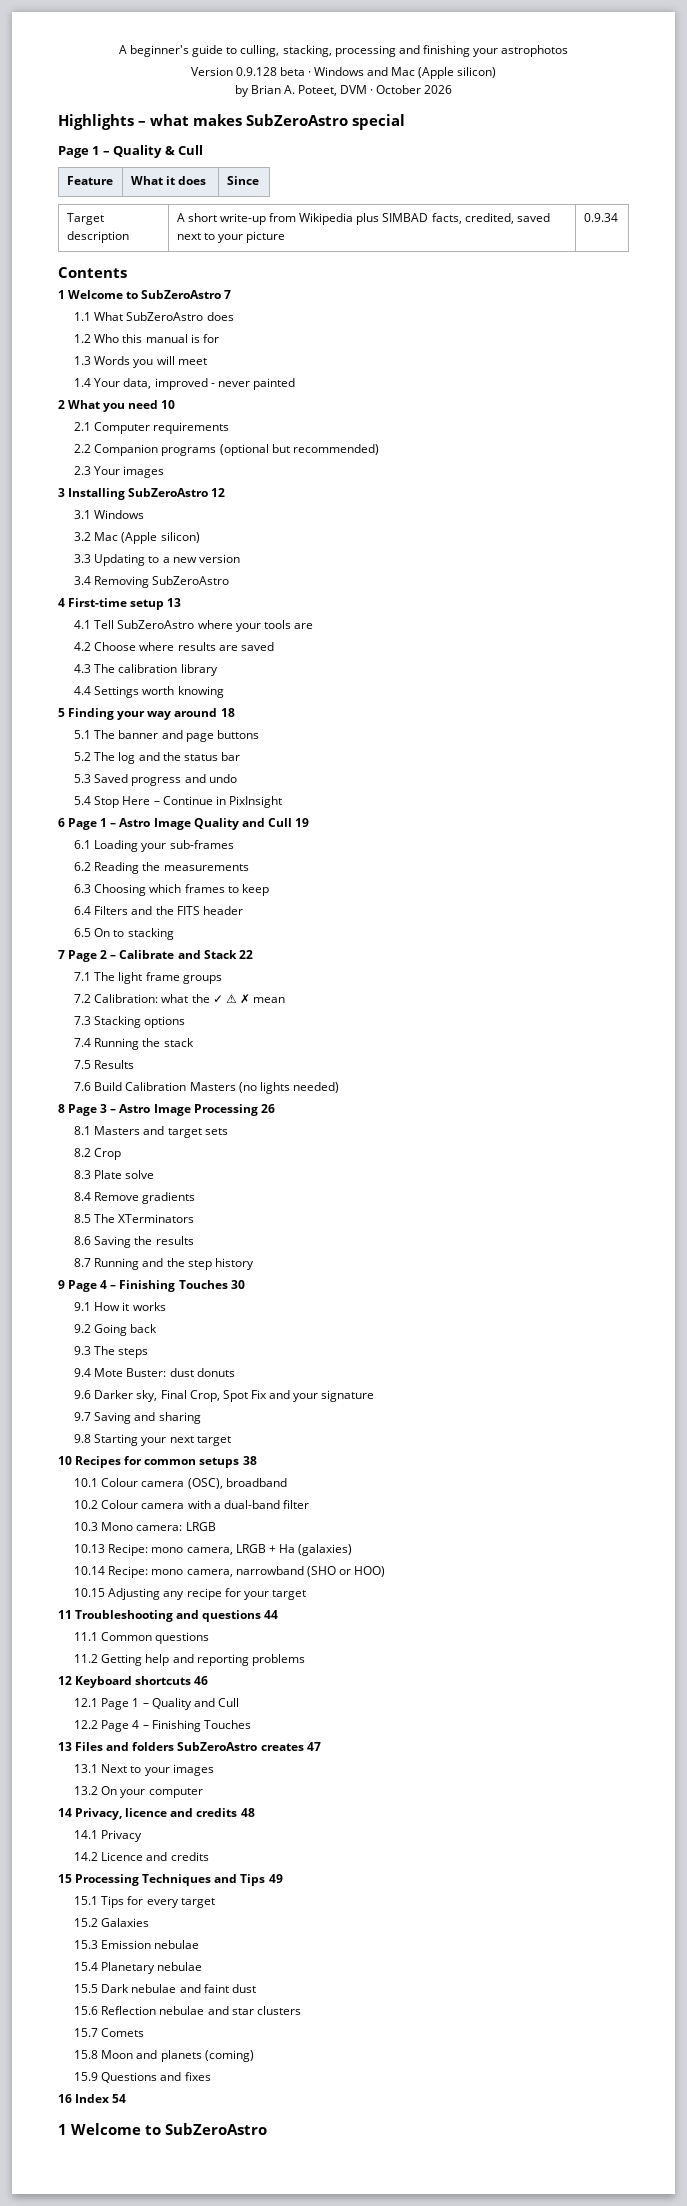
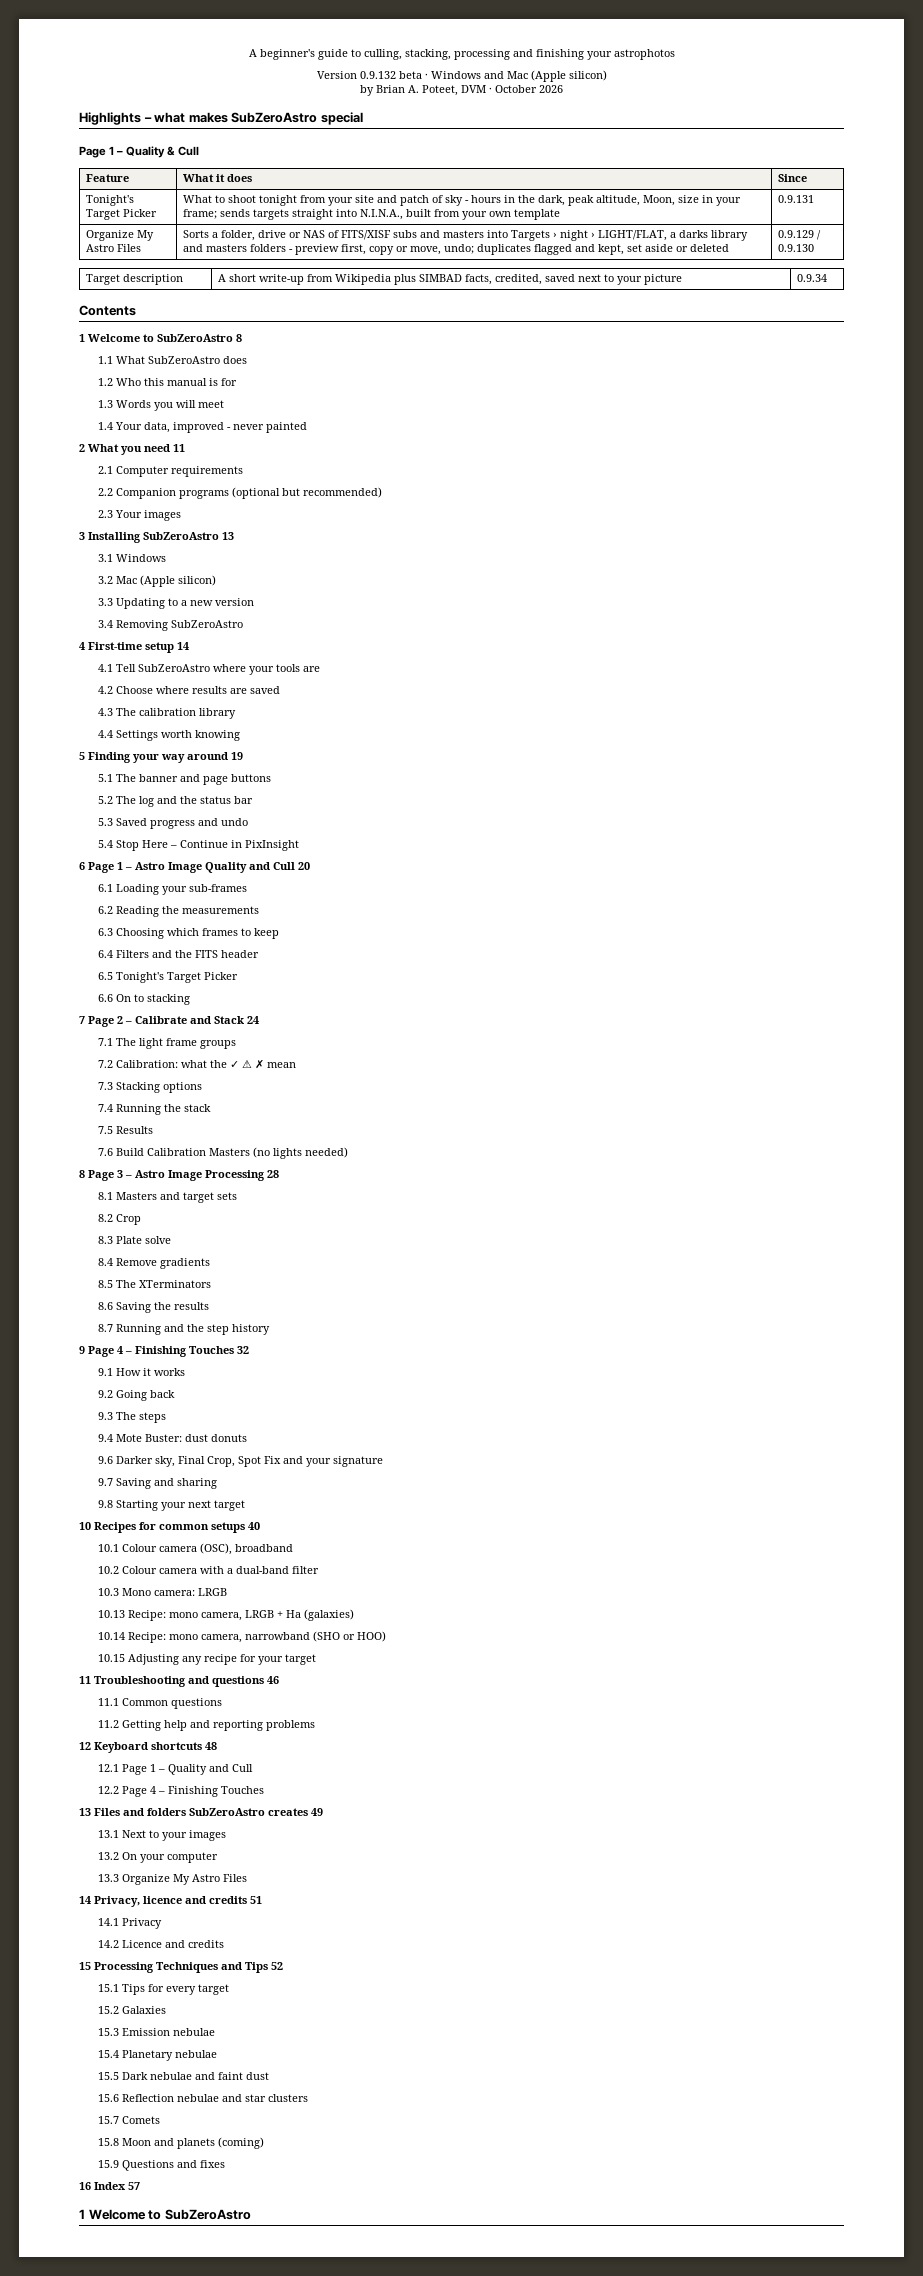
- Version 0.9.128 beta · Windows and Mac (Apple silicon)
+ Version 0.9.132 beta · Windows and Mac (Apple silicon)
+ Tonight's Target Picker | What to shoot tonight from your site and patch of sky - hours in the dark, peak altitude, Moon, size in your frame; sends targets straight into N.I.N.A., built from your own template | 0.9.131
+ Organize My Astro Files | Sorts a folder, drive or NAS of FITS/XISF subs and masters into Targets › night › LIGHT/FLAT, a darks library and masters folders - preview first, copy or move, undo; duplicates flagged and kept, set aside or deleted | 0.9.129 / 0.9.130
- 1 Welcome to SubZeroAstro 7
+ 1 Welcome to SubZeroAstro 8
- 2 What you need 10
+ 2 What you need 11
- 3 Installing SubZeroAstro 12
+ 3 Installing SubZeroAstro 13
- 4 First-time setup 13
+ 4 First-time setup 14
- 5 Finding your way around 18
+ 5 Finding your way around 19
- 6 Page 1 – Astro Image Quality and Cull 19
+ 6 Page 1 – Astro Image Quality and Cull 20
- 6.5 On to stacking
+ 6.5 Tonight's Target Picker
+ 6.6 On to stacking
- 7 Page 2 – Calibrate and Stack 22
+ 7 Page 2 – Calibrate and Stack 24
- 8 Page 3 – Astro Image Processing 26
+ 8 Page 3 – Astro Image Processing 28
- 9 Page 4 – Finishing Touches 30
+ 9 Page 4 – Finishing Touches 32
- 10 Recipes for common setups 38
+ 10 Recipes for common setups 40
- 11 Troubleshooting and questions 44
+ 11 Troubleshooting and questions 46
- 12 Keyboard shortcuts 46
+ 12 Keyboard shortcuts 48
- 13 Files and folders SubZeroAstro creates 47
+ 13 Files and folders SubZeroAstro creates 49
+ 13.3 Organize My Astro Files
- 14 Privacy, licence and credits 48
+ 14 Privacy, licence and credits 51
- 15 Processing Techniques and Tips 49
+ 15 Processing Techniques and Tips 52
- 16 Index 54
+ 16 Index 57

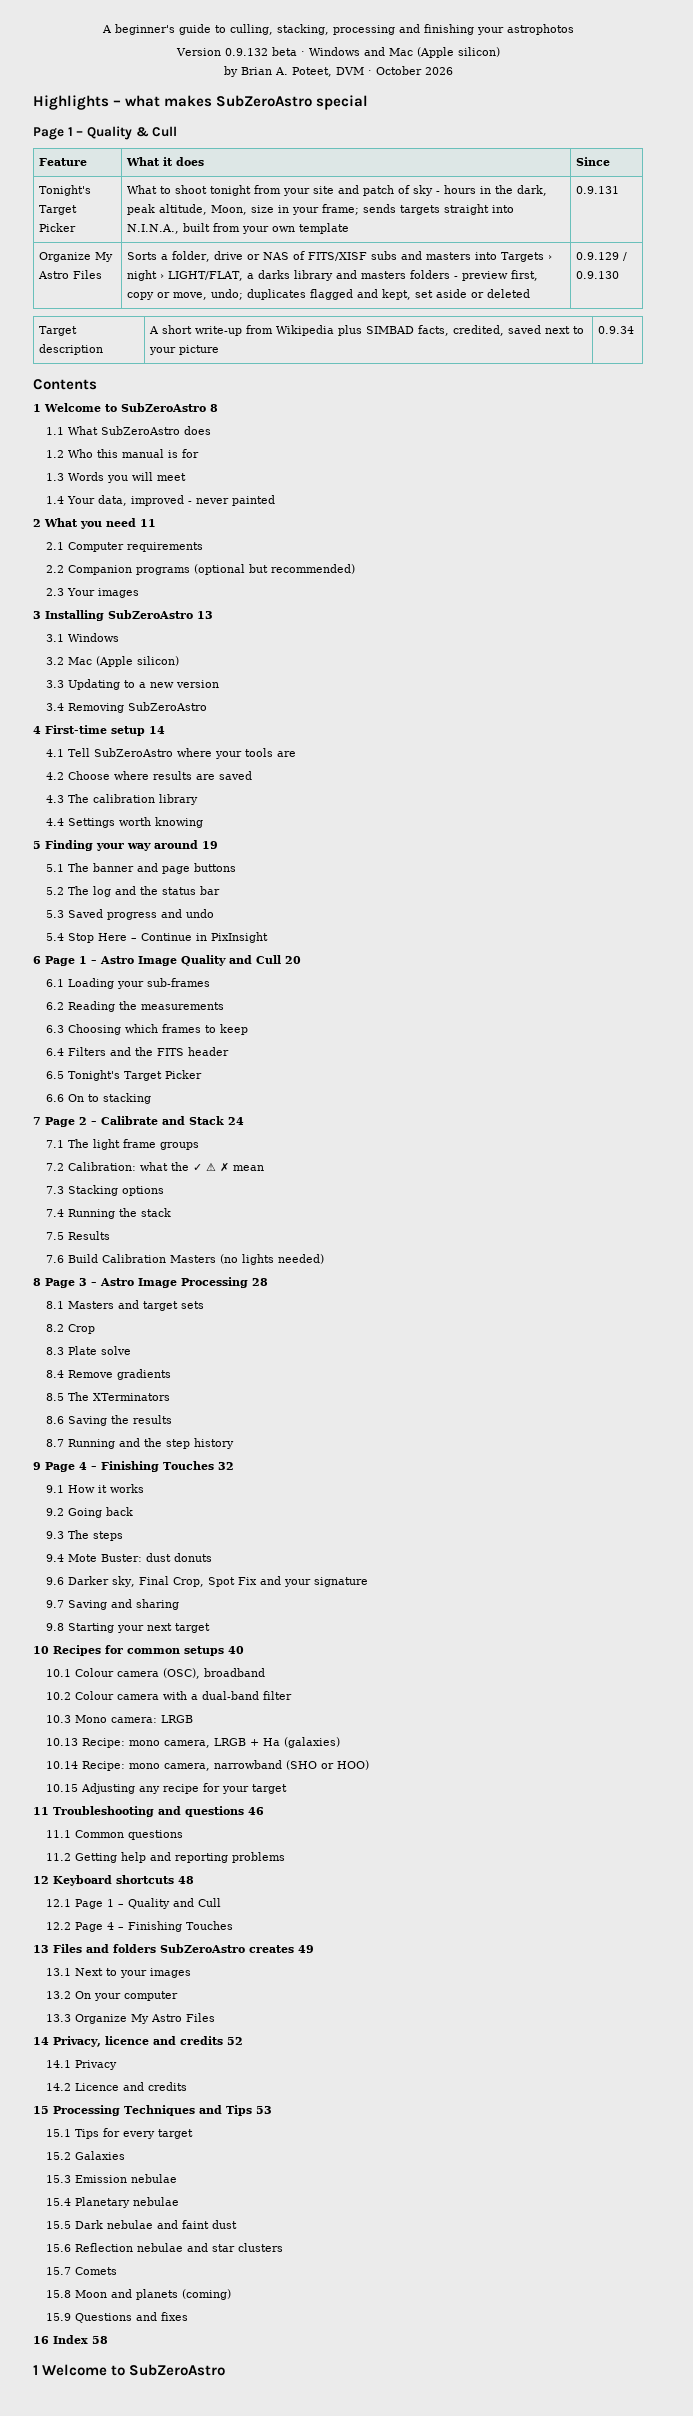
- 14 Privacy, licence and credits 51
+ 14 Privacy, licence and credits 52
- 15 Processing Techniques and Tips 52
+ 15 Processing Techniques and Tips 53
- 16 Index 57
+ 16 Index 58

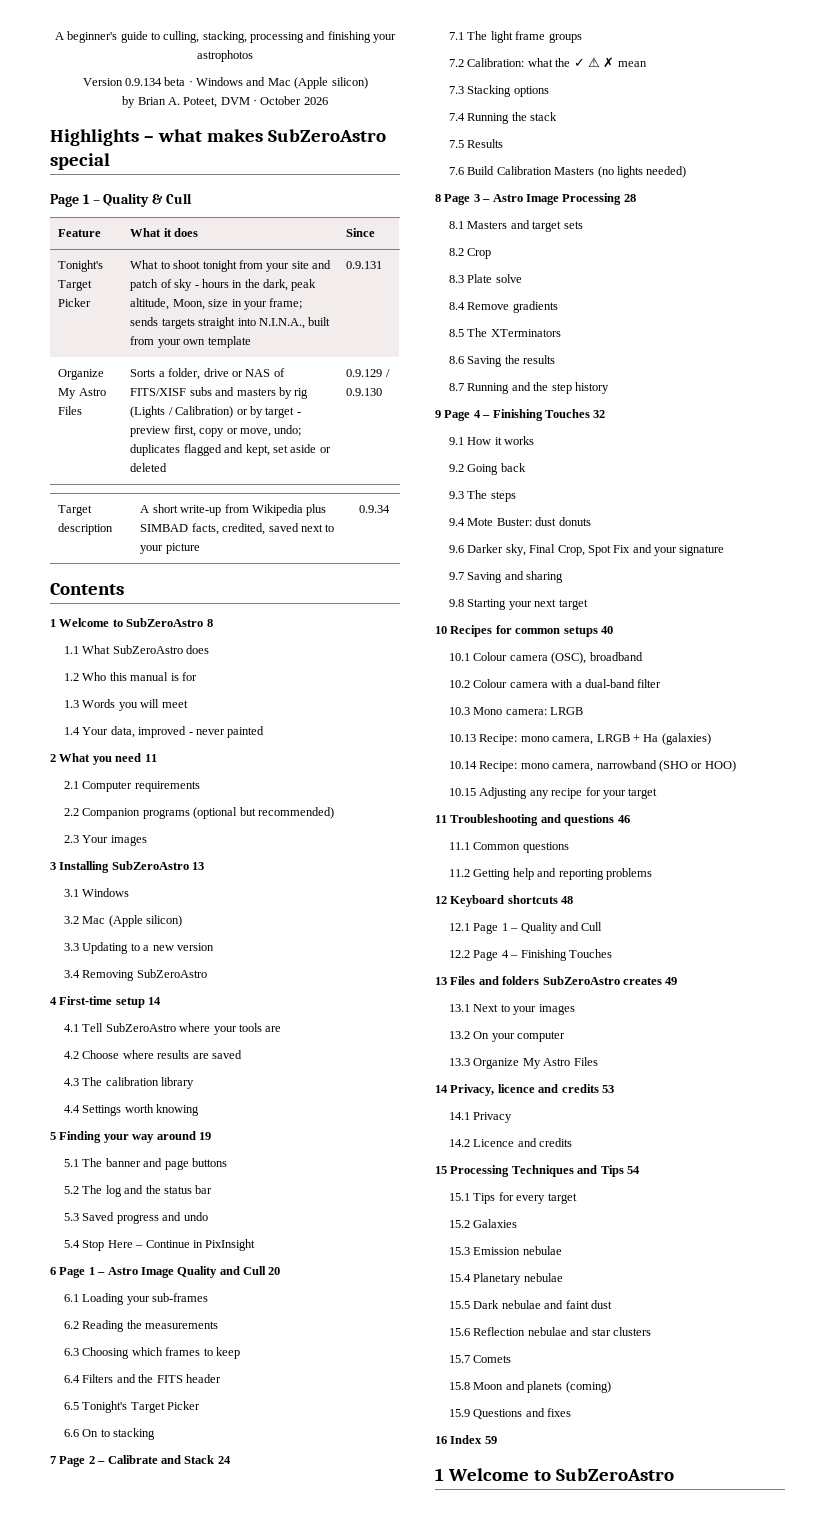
- Version 0.9.132 beta · Windows and Mac (Apple silicon)
+ Version 0.9.134 beta · Windows and Mac (Apple silicon)
- Sorts a folder, drive or NAS of FITS/XISF subs and masters into Targets › night › LIGHT/FLAT, a darks library and masters folders - preview first, copy or move, undo; duplicates flagged and kept, set aside or deleted
+ Sorts a folder, drive or NAS of FITS/XISF subs and masters by rig (Lights / Calibration) or by target - preview first, copy or move, undo; duplicates flagged and kept, set aside or deleted
- 14 Privacy, licence and credits 52
+ 14 Privacy, licence and credits 53
- 15 Processing Techniques and Tips 53
+ 15 Processing Techniques and Tips 54
- 16 Index 58
+ 16 Index 59

